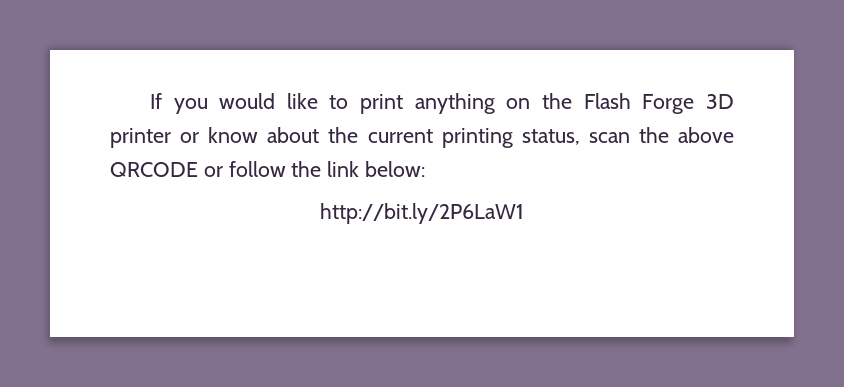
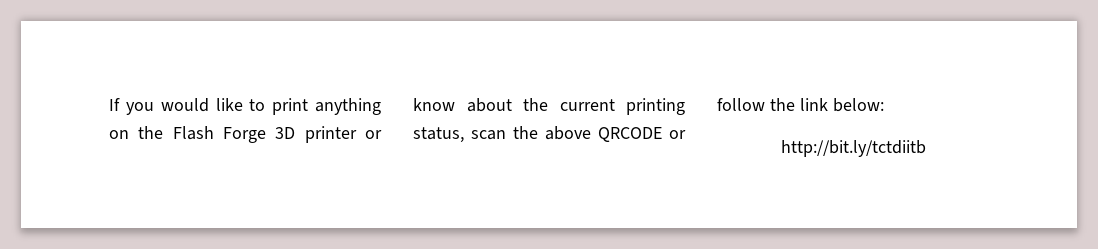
- http://bit.ly/2P6LaW1
+ http://bit.ly/tctdiitb

